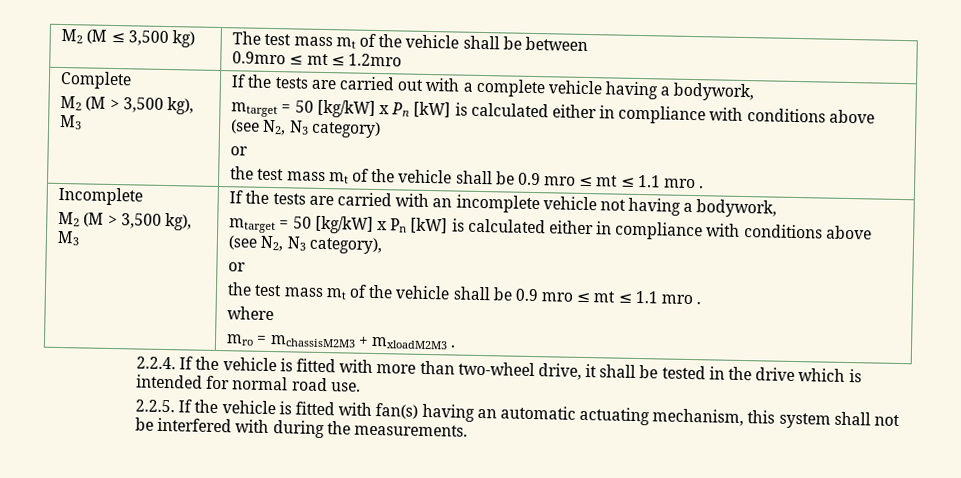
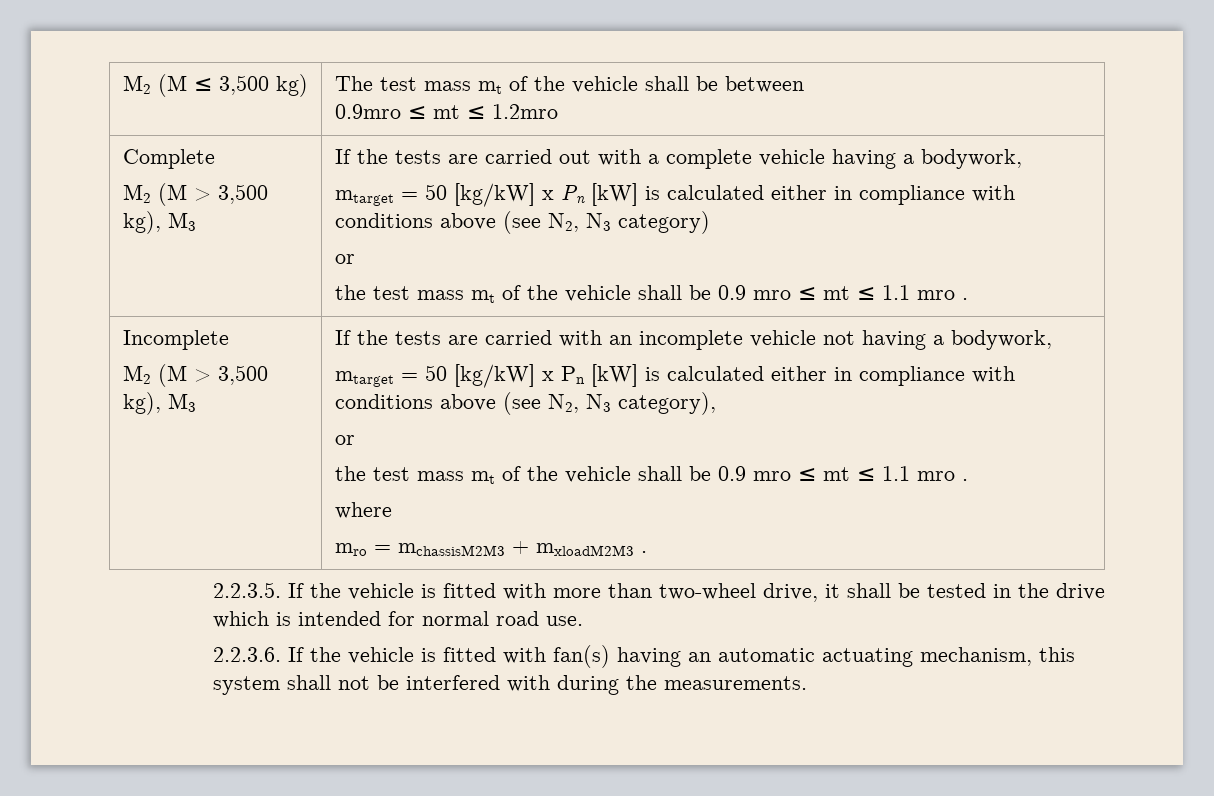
- 2.2.4. If the vehicle is fitted with more than two-wheel drive, it shall be tested in the drive which is intended for normal road use.
+ 2.2.3.5. If the vehicle is fitted with more than two-wheel drive, it shall be tested in the drive which is intended for normal road use.
- 2.2.5. If the vehicle is fitted with fan(s) having an automatic actuating mechanism, this system shall not be interfered with during the measurements.
+ 2.2.3.6. If the vehicle is fitted with fan(s) having an automatic actuating mechanism, this system shall not be interfered with during the measurements.

